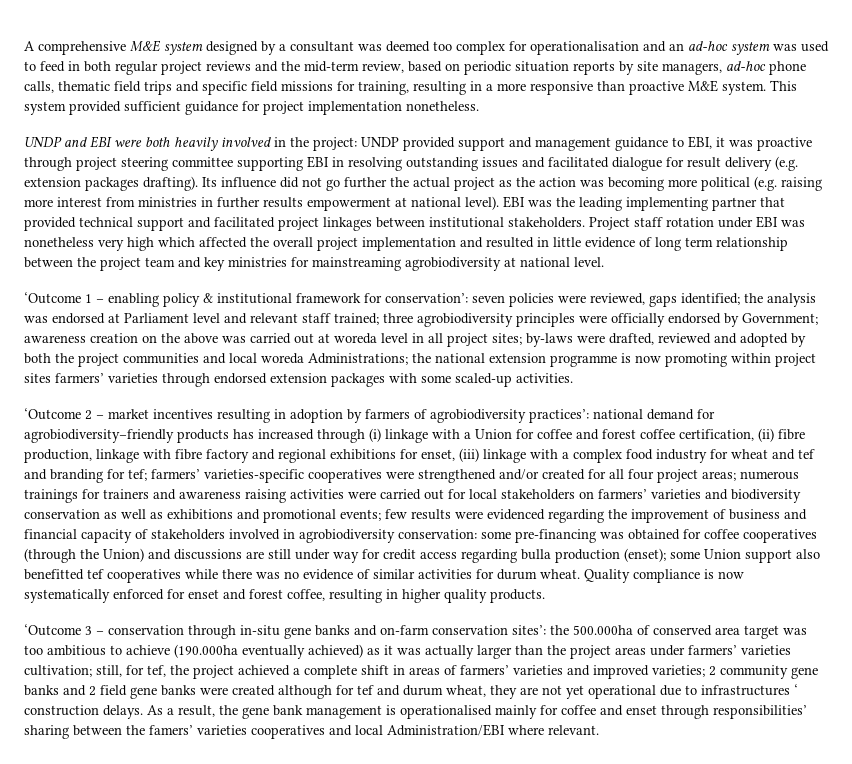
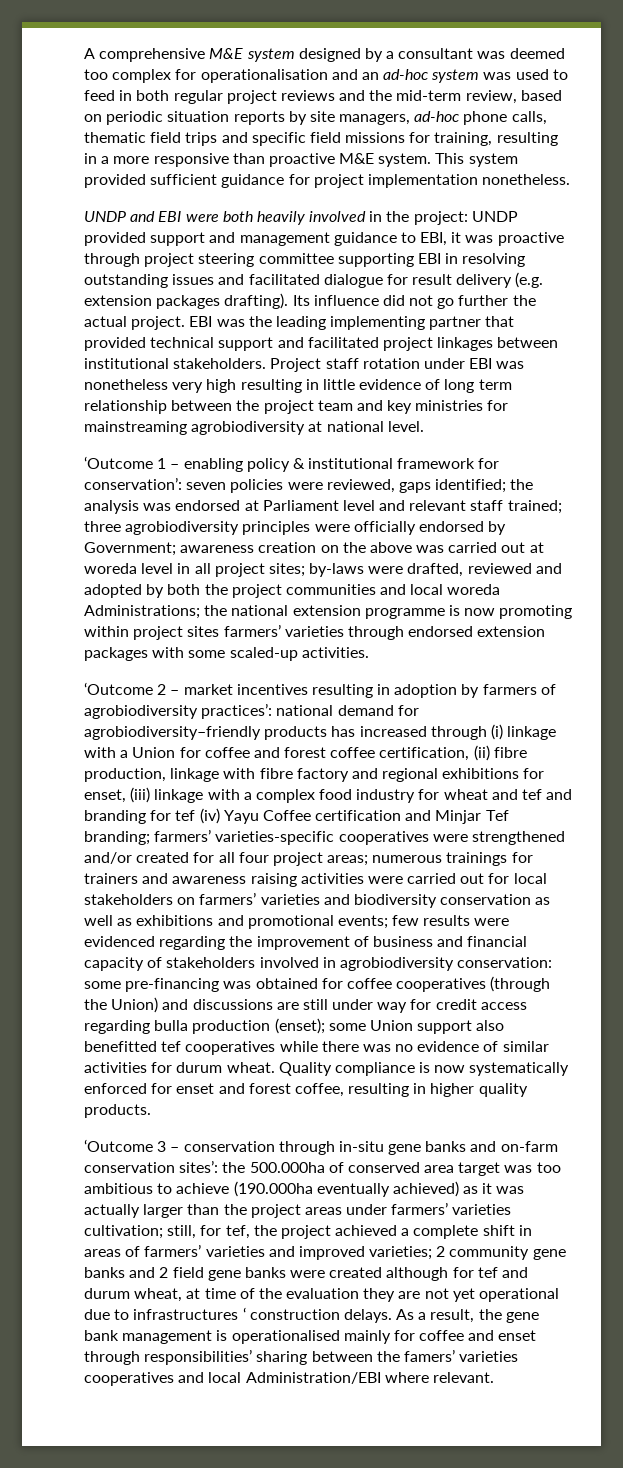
- Its influence did not go further the actual project as the action was becoming more political (e.g. raising more interest from ministries in further results empowerment at national level).
+ Its influence did not go further the actual project.
- Project staff rotation under EBI was nonetheless very high which affected the overall project implementation and resulted in little evidence of long term relationship between the project team and key ministries for mainstreaming agrobiodiversity at national level.
+ Project staff rotation under EBI was nonetheless very high resulting in little evidence of long term relationship between the project team and key ministries for mainstreaming agrobiodiversity at national level.
- national demand for agrobiodiversity–friendly products has increased through (i) linkage with a Union for coffee and forest coffee certification, (ii) fibre production, linkage with fibre factory and regional exhibitions for enset, (iii) linkage with a complex food industry for wheat and tef and branding for tef;
+ national demand for agrobiodiversity–friendly products has increased through (i) linkage with a Union for coffee and forest coffee certification, (ii) fibre production, linkage with fibre factory and regional exhibitions for enset, (iii) linkage with a complex food industry for wheat and tef and branding for tef (iv) Yayu Coffee certification and Minjar Tef branding;
- 2 community gene banks and 2 field gene banks were created although for tef and durum wheat, they are not yet operational due to infrastructures ‘ construction delays.
+ 2 community gene banks and 2 field gene banks were created although for tef and durum wheat, at time of the evaluation they are not yet operational due to infrastructures ‘ construction delays.

